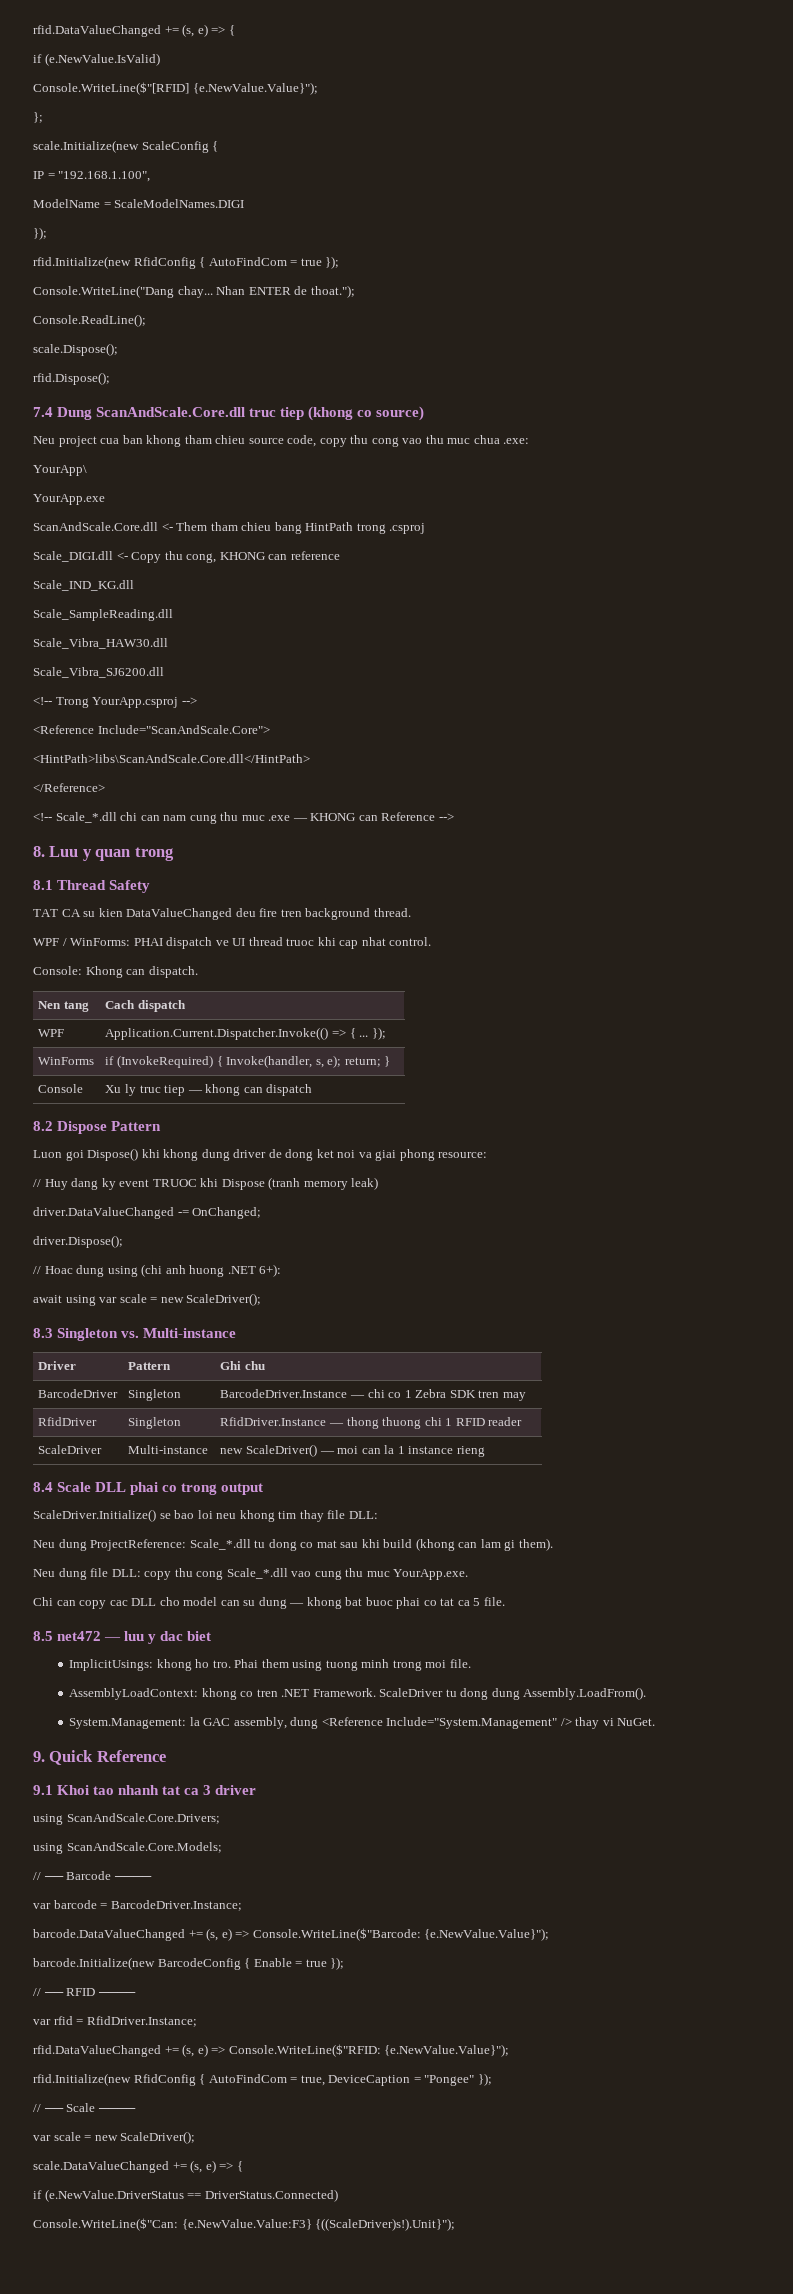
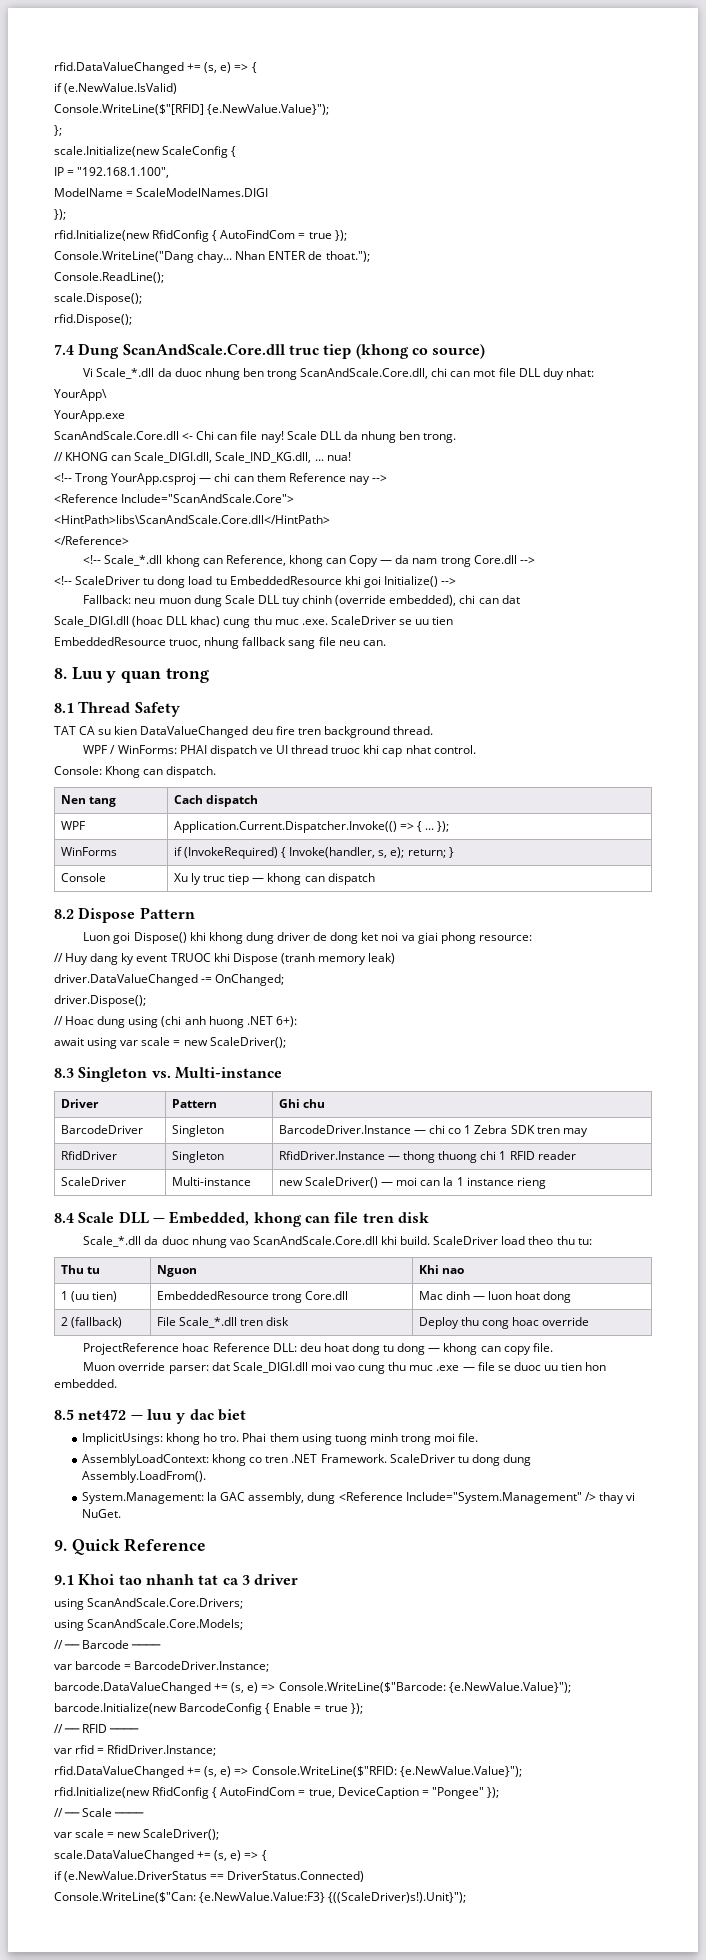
- Neu project cua ban khong tham chieu source code, copy thu cong vao thu muc chua .exe:
+ Vi Scale_*.dll da duoc nhung ben trong ScanAndScale.Core.dll, chi can mot file DLL duy nhat:
  YourApp\
  YourApp.exe
- ScanAndScale.Core.dll <- Them tham chieu bang HintPath trong .csproj
- Scale_DIGI.dll <- Copy thu cong, KHONG can reference
- Scale_IND_KG.dll
- Scale_SampleReading.dll
- Scale_Vibra_HAW30.dll
- Scale_Vibra_SJ6200.dll
- <!-- Trong YourApp.csproj -->
+ ScanAndScale.Core.dll <- Chi can file nay! Scale DLL da nhung ben trong.
+ // KHONG can Scale_DIGI.dll, Scale_IND_KG.dll, ... nua!
+ <!-- Trong YourApp.csproj — chi can them Reference nay -->
- <!-- Scale_*.dll chi can nam cung thu muc .exe — KHONG can Reference -->
+ <!-- Scale_*.dll khong can Reference, khong can Copy — da nam trong Core.dll -->
+ <!-- ScaleDriver tu dong load tu EmbeddedResource khi goi Initialize() -->
+ Fallback: neu muon dung Scale DLL tuy chinh (override embedded), chi can dat
+ Scale_DIGI.dll (hoac DLL khac) cung thu muc .exe. ScaleDriver se uu tien
+ EmbeddedResource truoc, nhung fallback sang file neu can.
- 8.4 Scale DLL phai co trong output
- ScaleDriver.Initialize() se bao loi neu khong tim thay file DLL:
- Neu dung ProjectReference: Scale_*.dll tu dong co mat sau khi build (khong can lam gi them).
- Neu dung file DLL: copy thu cong Scale_*.dll vao cung thu muc YourApp.exe.
- Chi can copy cac DLL cho model can su dung — khong bat buoc phai co tat ca 5 file.
+ 8.4 Scale DLL — Embedded, khong can file tren disk
+ Scale_*.dll da duoc nhung vao ScanAndScale.Core.dll khi build. ScaleDriver load theo thu tu:
+ Thu tu | Nguon | Khi nao
+ 1 (uu tien) | EmbeddedResource trong Core.dll | Mac dinh — luon hoat dong
+ 2 (fallback) | File Scale_*.dll tren disk | Deploy thu cong hoac override
+ ProjectReference hoac Reference DLL: deu hoat dong tu dong — khong can copy file.
+ Muon override parser: dat Scale_DIGI.dll moi vao cung thu muc .exe — file se duoc uu tien hon embedded.

